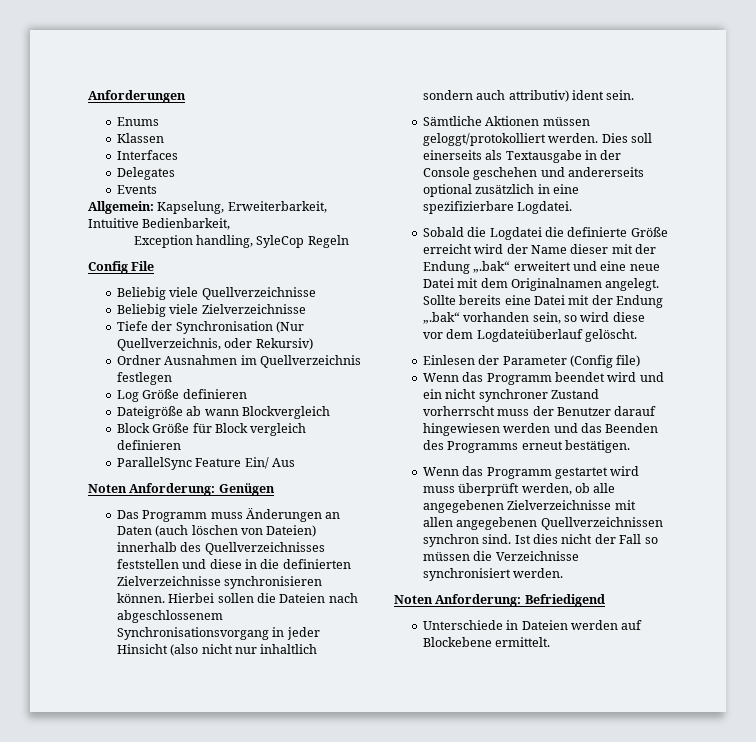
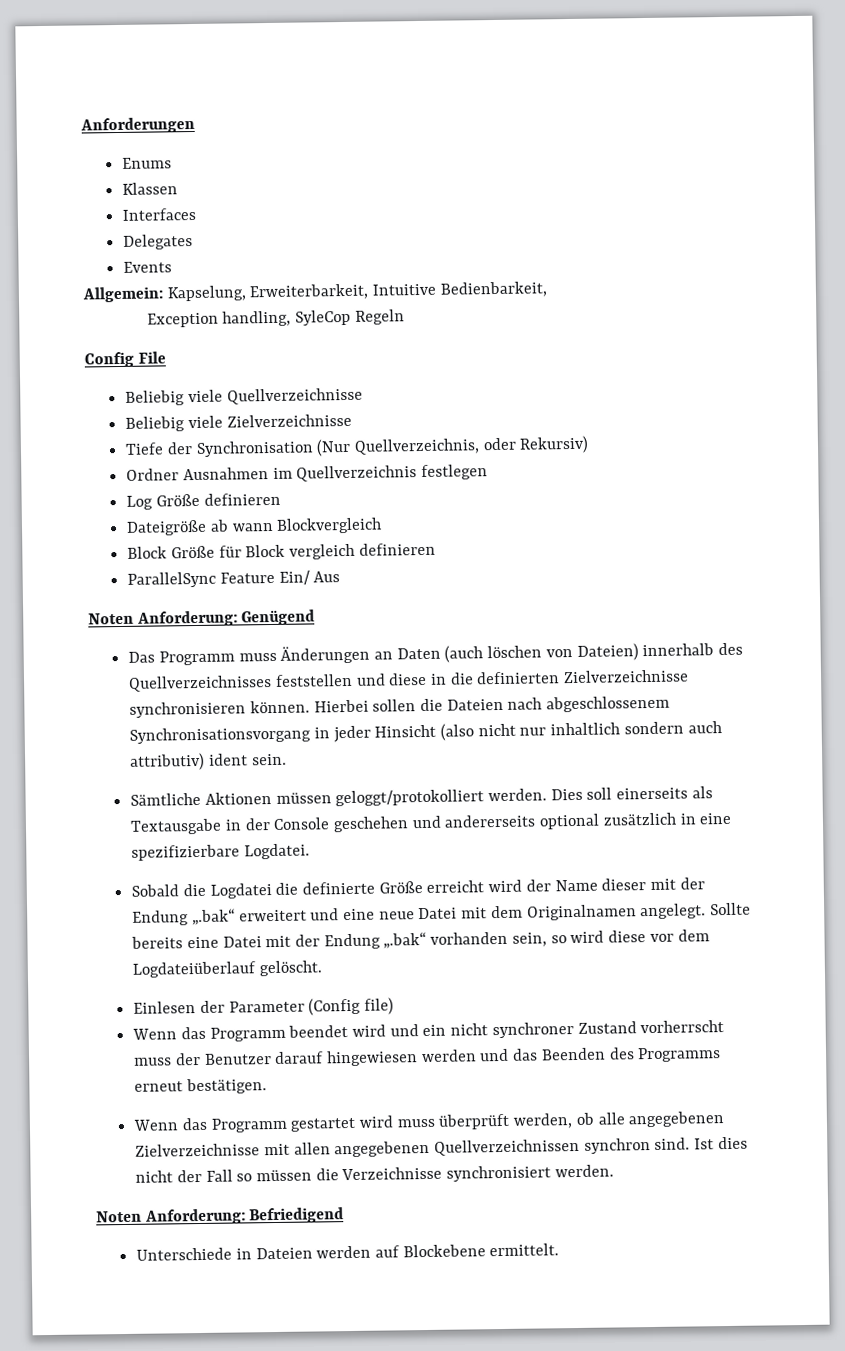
- Noten Anforderung: Genügen
+ Noten Anforderung: Genügend

